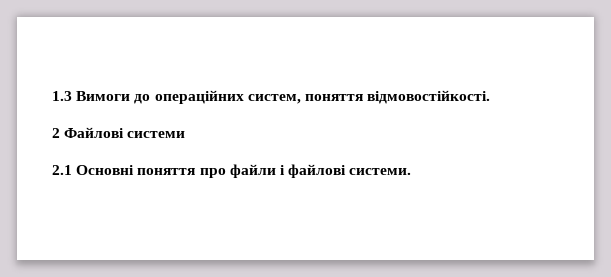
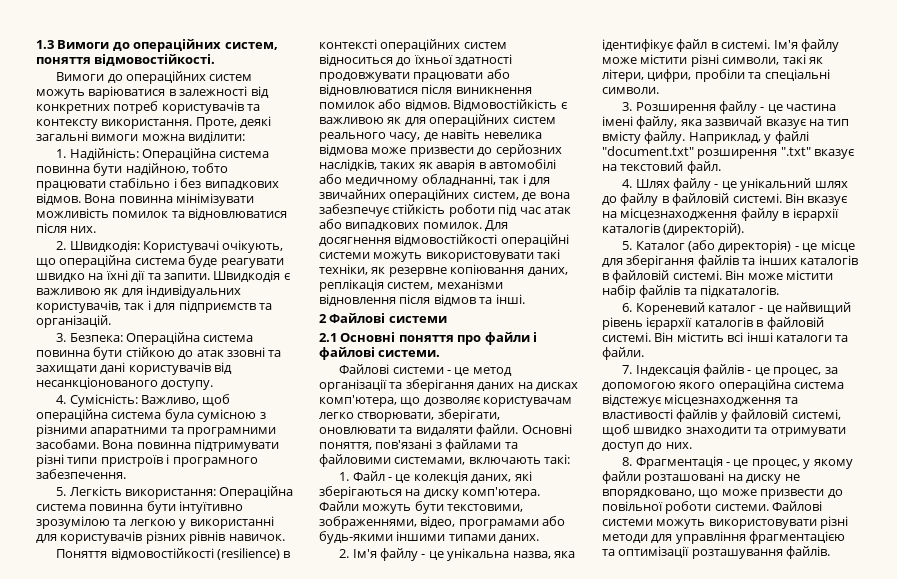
+ Вимоги до операційних систем можуть варіюватися в залежності від конкретних потреб користувачів та контексту використання. Проте, деякі загальні вимоги можна виділити:
+ 1. Надійність: Операційна система повинна бути надійною, тобто працювати стабільно і без випадкових відмов. Вона повинна мінімізувати можливість помилок та відновлюватися після них.
+ 2. Швидкодія: Користувачі очікують, що операційна система буде реагувати швидко на їхні дії та запити. Швидкодія є важливою як для індивідуальних користувачів, так і для підприємств та організацій.
+ 3. Безпека: Операційна система повинна бути стійкою до атак ззовні та захищати дані користувачів від несанкціонованого доступу.
+ 4. Сумісність: Важливо, щоб операційна система була сумісною з різними апаратними та програмними засобами. Вона повинна підтримувати різні типи пристроїв і програмного забезпечення.
+ 5. Легкість використання: Операційна система повинна бути інтуїтивно зрозумілою та легкою у використанні для користувачів різних рівнів навичок.
+ Поняття відмовостійкості (resilience) в контексті операційних систем відноситься до їхньої здатності продовжувати працювати або відновлюватися після виникнення помилок або відмов. Відмовостійкість є важливою як для операційних систем реального часу, де навіть невелика відмова може призвести до серйозних наслідків, таких як аварія в автомобілі або медичному обладнанні, так і для звичайних операційних систем, де вона забезпечує стійкість роботи під час атак або випадкових помилок. Для досягнення відмовостійкості операційні системи можуть використовувати такі техніки, як резервне копіювання даних, реплікація систем, механізми відновлення після відмов та інші.
+ Файлові системи - це метод організації та зберігання даних на дисках комп'ютера, що дозволяє користувачам легко створювати, зберігати, оновлювати та видаляти файли. Основні поняття, пов'язані з файлами та файловими системами, включають такі:
+ 1. Файл - це колекція даних, які зберігаються на диску комп'ютера. Файли можуть бути текстовими, зображеннями, відео, програмами або будь-якими іншими типами даних.
+ 2. Ім'я файлу - це унікальна назва, яка ідентифікує файл в системі. Ім'я файлу може містити різні символи, такі як літери, цифри, пробіли та спеціальні символи.
+ 3. Розширення файлу - це частина імені файлу, яка зазвичай вказує на тип вмісту файлу. Наприклад, у файлі "document.txt" розширення ".txt" вказує на текстовий файл.
+ 4. Шлях файлу - це унікальний шлях до файлу в файловій системі. Він вказує на місцезнаходження файлу в ієрархії каталогів (директорій).
+ 5. Каталог (або директорія) - це місце для зберігання файлів та інших каталогів в файловій системі. Він може містити набір файлів та підкаталогів.
+ 6. Кореневий каталог - це найвищий рівень ієрархії каталогів в файловій системі. Він містить всі інші каталоги та файли.
+ 7. Індексація файлів - це процес, за допомогою якого операційна система відстежує місцезнаходження та властивості файлів у файловій системі, щоб швидко знаходити та отримувати доступ до них.
+ 8. Фрагментація - це процес, у якому файли розташовані на диску не впорядковано, що може призвести до повільної роботи системи. Файлові системи можуть використовувати різні методи для управління фрагментацією та оптимізації розташування файлів.

